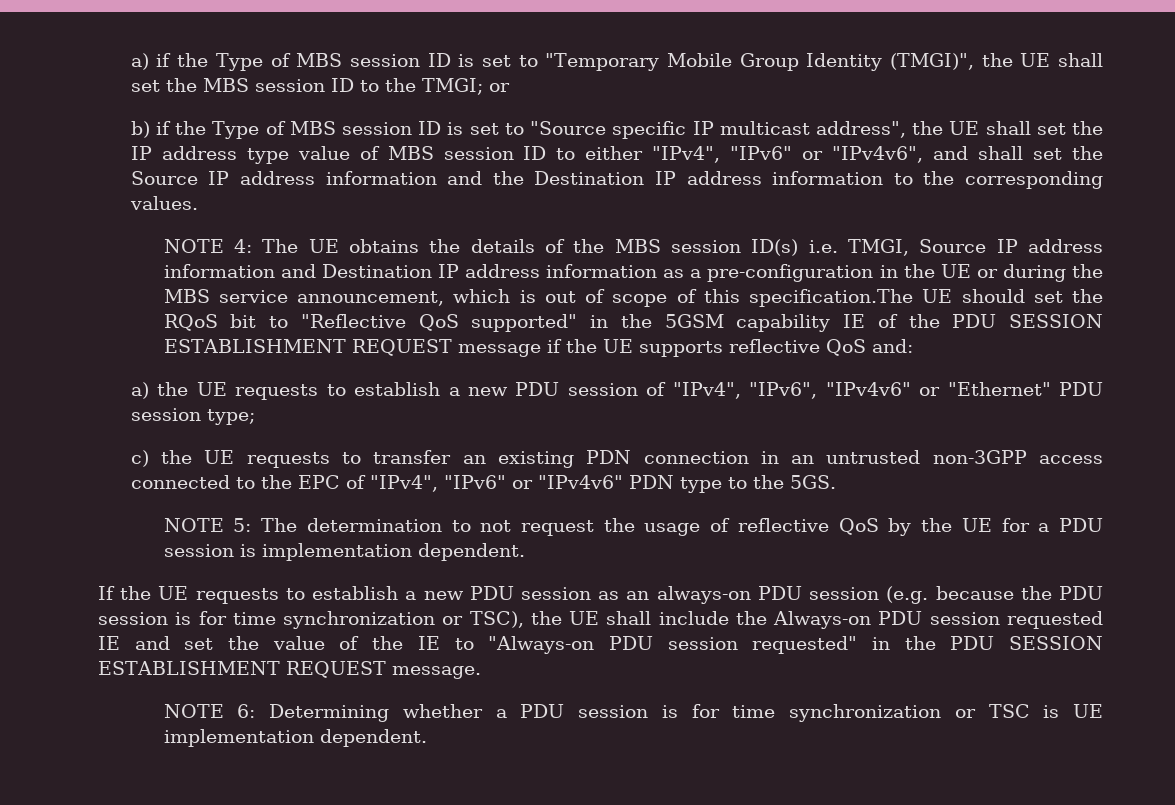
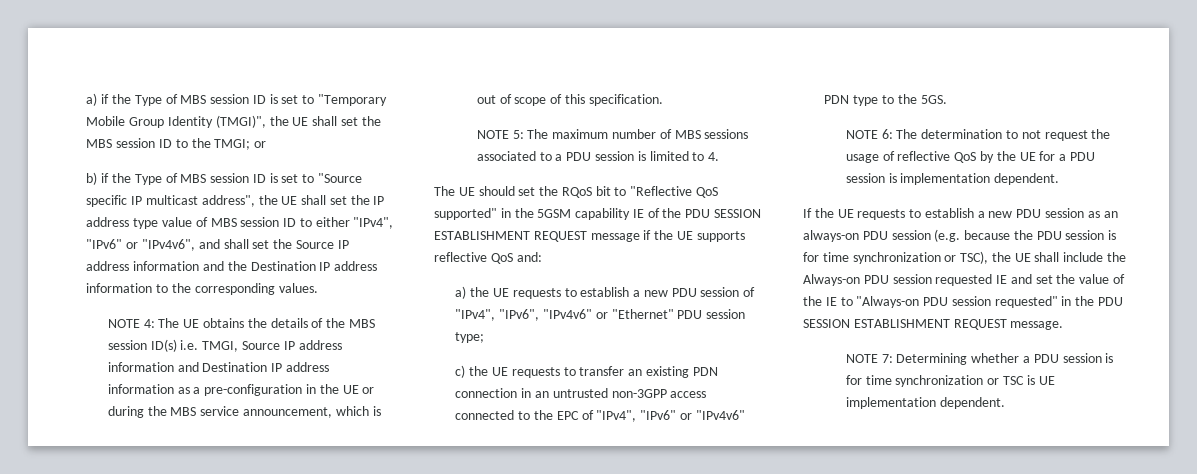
- The UE obtains the details of the MBS session ID(s) i.e. TMGI, Source IP address information and Destination IP address information as a pre-configuration in the UE or during the MBS service announcement, which is out of scope of this specification.The UE should set the RQoS bit to "Reflective QoS supported" in the 5GSM capability IE of the PDU SESSION ESTABLISHMENT REQUEST message if the UE supports reflective QoS and:
+ The UE obtains the details of the MBS session ID(s) i.e. TMGI, Source IP address information and Destination IP address information as a pre-configuration in the UE or during the MBS service announcement, which is out of scope of this specification.
+ NOTE 5: The maximum number of MBS sessions associated to a PDU session is limited to 4.
+ The UE should set the RQoS bit to "Reflective QoS supported" in the 5GSM capability IE of the PDU SESSION ESTABLISHMENT REQUEST message if the UE supports reflective QoS and:
- NOTE 5: The determination to not request the usage of reflective QoS by the UE for a PDU session is implementation dependent.
+ NOTE 6: The determination to not request the usage of reflective QoS by the UE for a PDU session is implementation dependent.
- NOTE 6: Determining whether a PDU session is for time synchronization or TSC is UE implementation dependent.
+ NOTE 7: Determining whether a PDU session is for time synchronization or TSC is UE implementation dependent.

